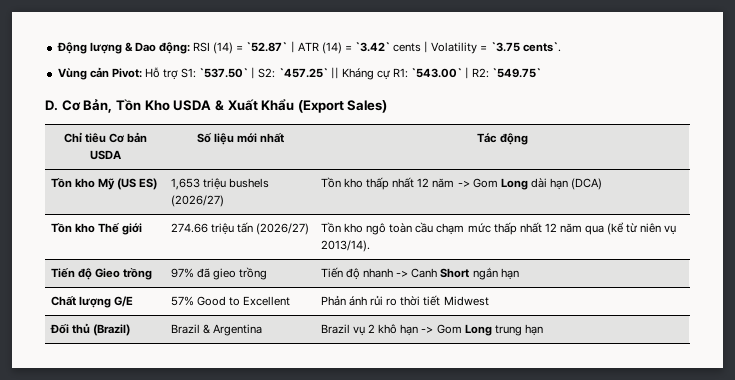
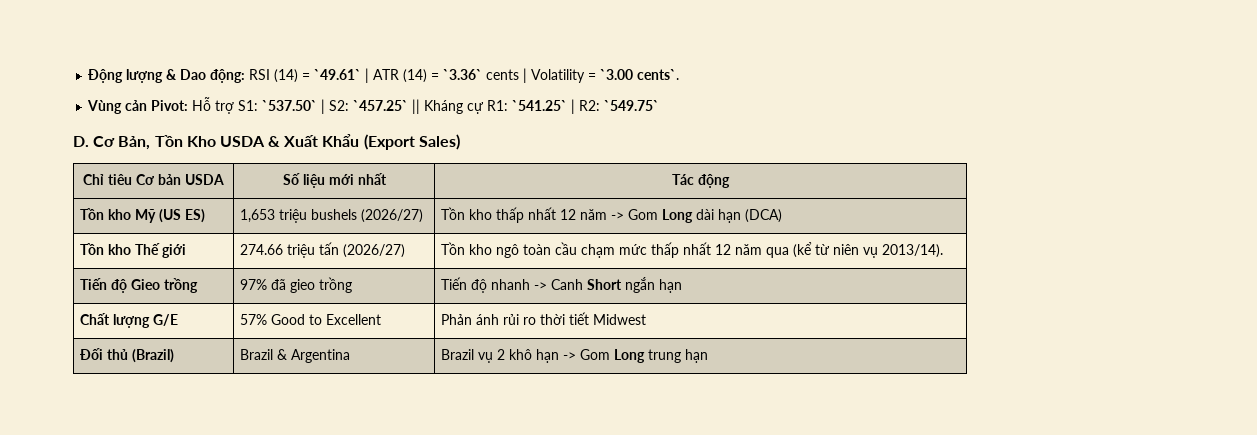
- Động lượng & Dao động: RSI (14) = `52.87` | ATR (14) = `3.42` cents | Volatility = `3.75 cents`.
+ Động lượng & Dao động: RSI (14) = `49.61` | ATR (14) = `3.36` cents | Volatility = `3.00 cents`.
- Vùng cản Pivot: Hỗ trợ S1: `537.50` | S2: `457.25` || Kháng cự R1: `543.00` | R2: `549.75`
+ Vùng cản Pivot: Hỗ trợ S1: `537.50` | S2: `457.25` || Kháng cự R1: `541.25` | R2: `549.75`

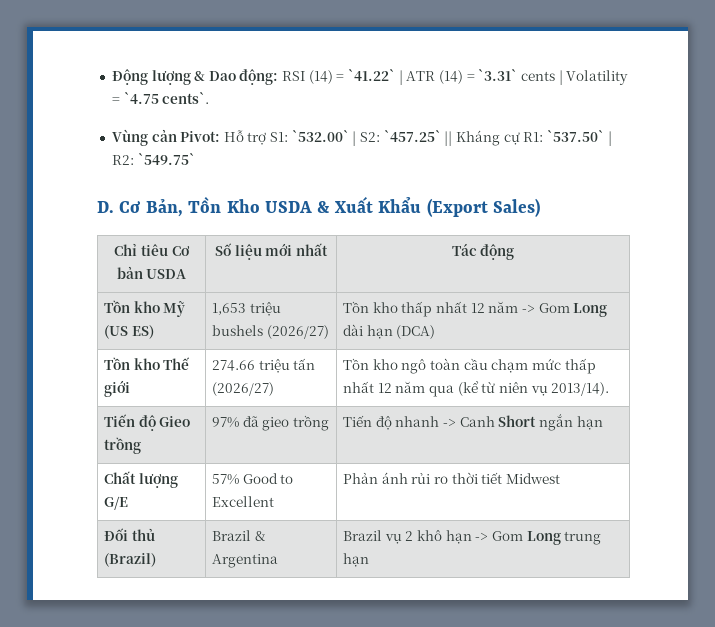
- Động lượng & Dao động: RSI (14) = `49.61` | ATR (14) = `3.36` cents | Volatility = `3.00 cents`.
+ Động lượng & Dao động: RSI (14) = `41.22` | ATR (14) = `3.31` cents | Volatility = `4.75 cents`.
- Vùng cản Pivot: Hỗ trợ S1: `537.50` | S2: `457.25` || Kháng cự R1: `541.25` | R2: `549.75`
+ Vùng cản Pivot: Hỗ trợ S1: `532.00` | S2: `457.25` || Kháng cự R1: `537.50` | R2: `549.75`

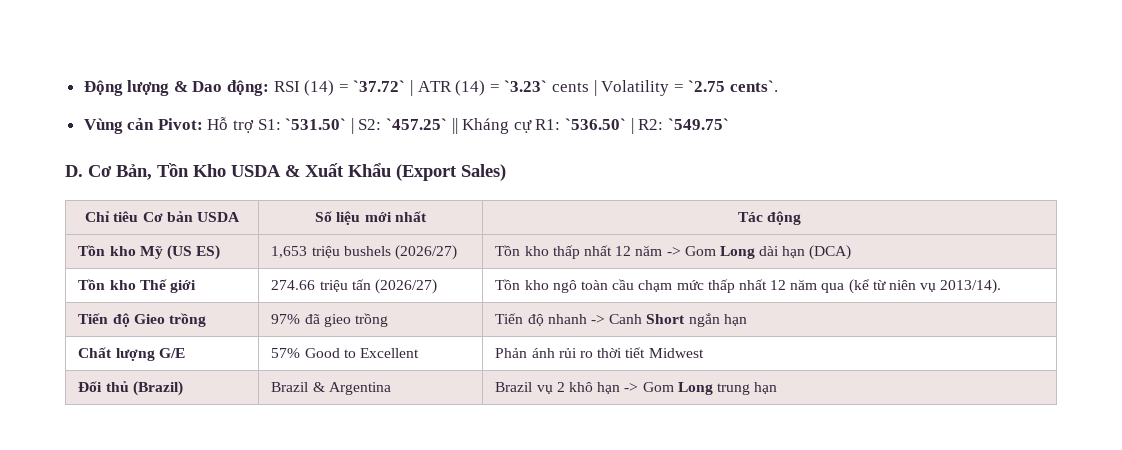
- Động lượng & Dao động: RSI (14) = `41.22` | ATR (14) = `3.31` cents | Volatility = `4.75 cents`.
+ Động lượng & Dao động: RSI (14) = `37.72` | ATR (14) = `3.23` cents | Volatility = `2.75 cents`.
- Vùng cản Pivot: Hỗ trợ S1: `532.00` | S2: `457.25` || Kháng cự R1: `537.50` | R2: `549.75`
+ Vùng cản Pivot: Hỗ trợ S1: `531.50` | S2: `457.25` || Kháng cự R1: `536.50` | R2: `549.75`

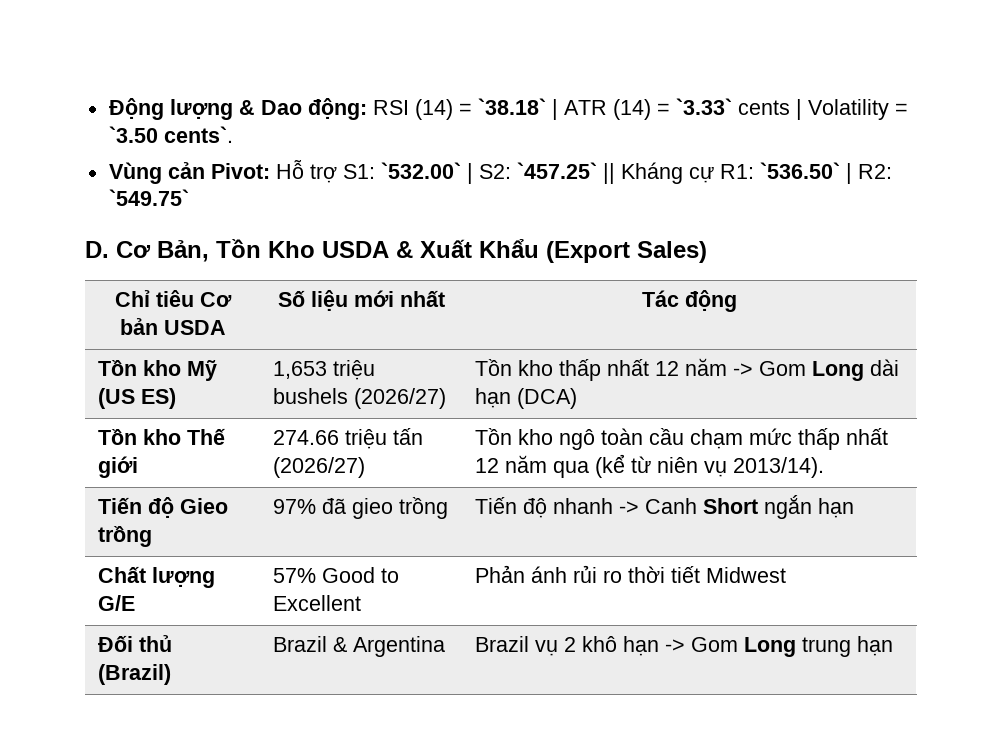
- Động lượng & Dao động: RSI (14) = `37.72` | ATR (14) = `3.23` cents | Volatility = `2.75 cents`.
+ Động lượng & Dao động: RSI (14) = `38.18` | ATR (14) = `3.33` cents | Volatility = `3.50 cents`.
- Vùng cản Pivot: Hỗ trợ S1: `531.50` | S2: `457.25` || Kháng cự R1: `536.50` | R2: `549.75`
+ Vùng cản Pivot: Hỗ trợ S1: `532.00` | S2: `457.25` || Kháng cự R1: `536.50` | R2: `549.75`

